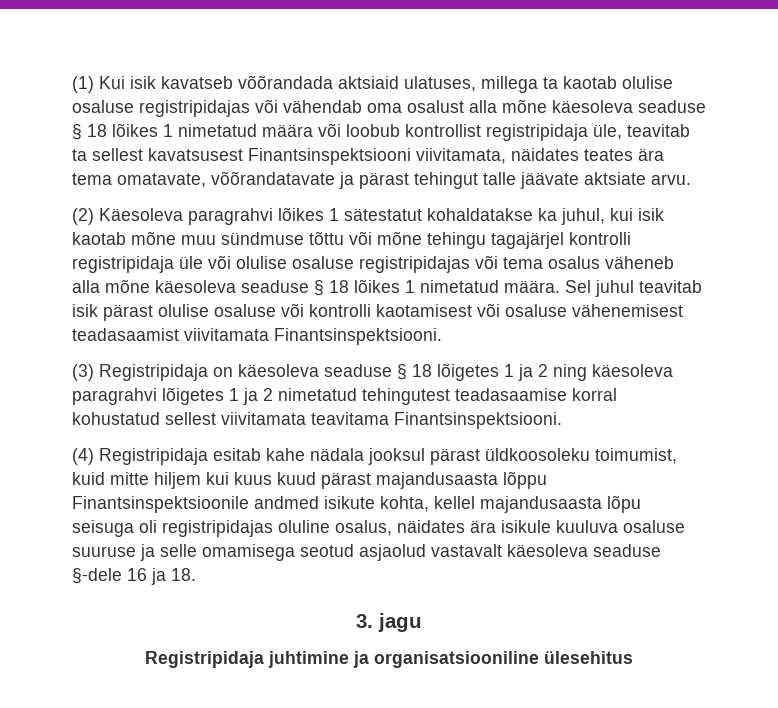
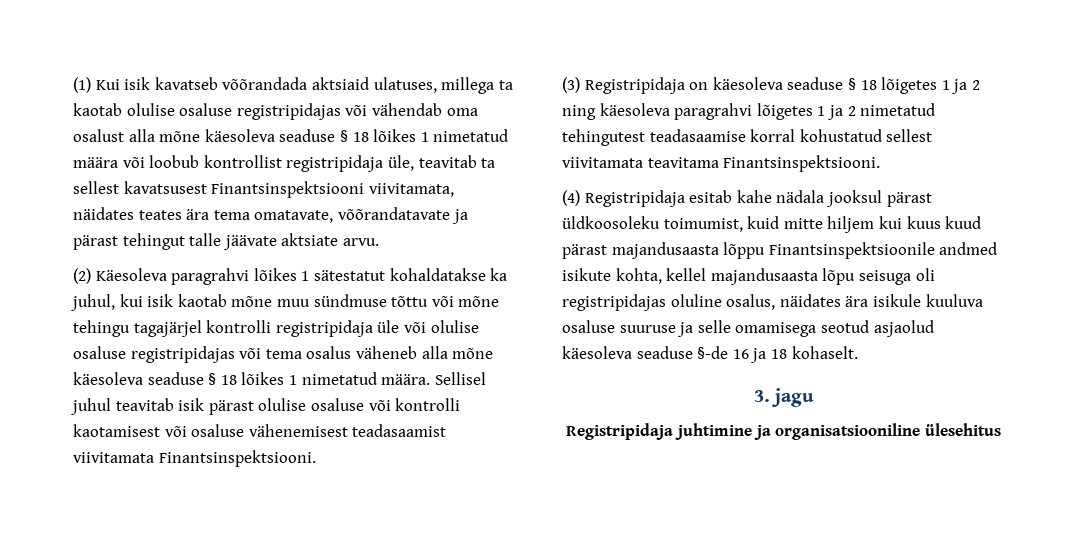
- Sel juhul teavitab isik pärast olulise osaluse või kontrolli kaotamisest või osaluse vähenemisest teadasaamist viivitamata Finantsinspektsiooni.
+ Sellisel juhul teavitab isik pärast olulise osaluse või kontrolli kaotamisest või osaluse vähenemisest teadasaamist viivitamata Finantsinspektsiooni.
- (4) Registripidaja esitab kahe nädala jooksul pärast üldkoosoleku toimumist, kuid mitte hiljem kui kuus kuud pärast majandusaasta lõppu Finantsinspektsioonile andmed isikute kohta, kellel majandusaasta lõpu seisuga oli registripidajas oluline osalus, näidates ära isikule kuuluva osaluse suuruse ja selle omamisega seotud asjaolud vastavalt käesoleva seaduse §-dele 16 ja 18.
+ (4) Registripidaja esitab kahe nädala jooksul pärast üldkoosoleku toimumist, kuid mitte hiljem kui kuus kuud pärast majandusaasta lõppu Finantsinspektsioonile andmed isikute kohta, kellel majandusaasta lõpu seisuga oli registripidajas oluline osalus, näidates ära isikule kuuluva osaluse suuruse ja selle omamisega seotud asjaolud käesoleva seaduse §-de 16 ja 18 kohaselt.

